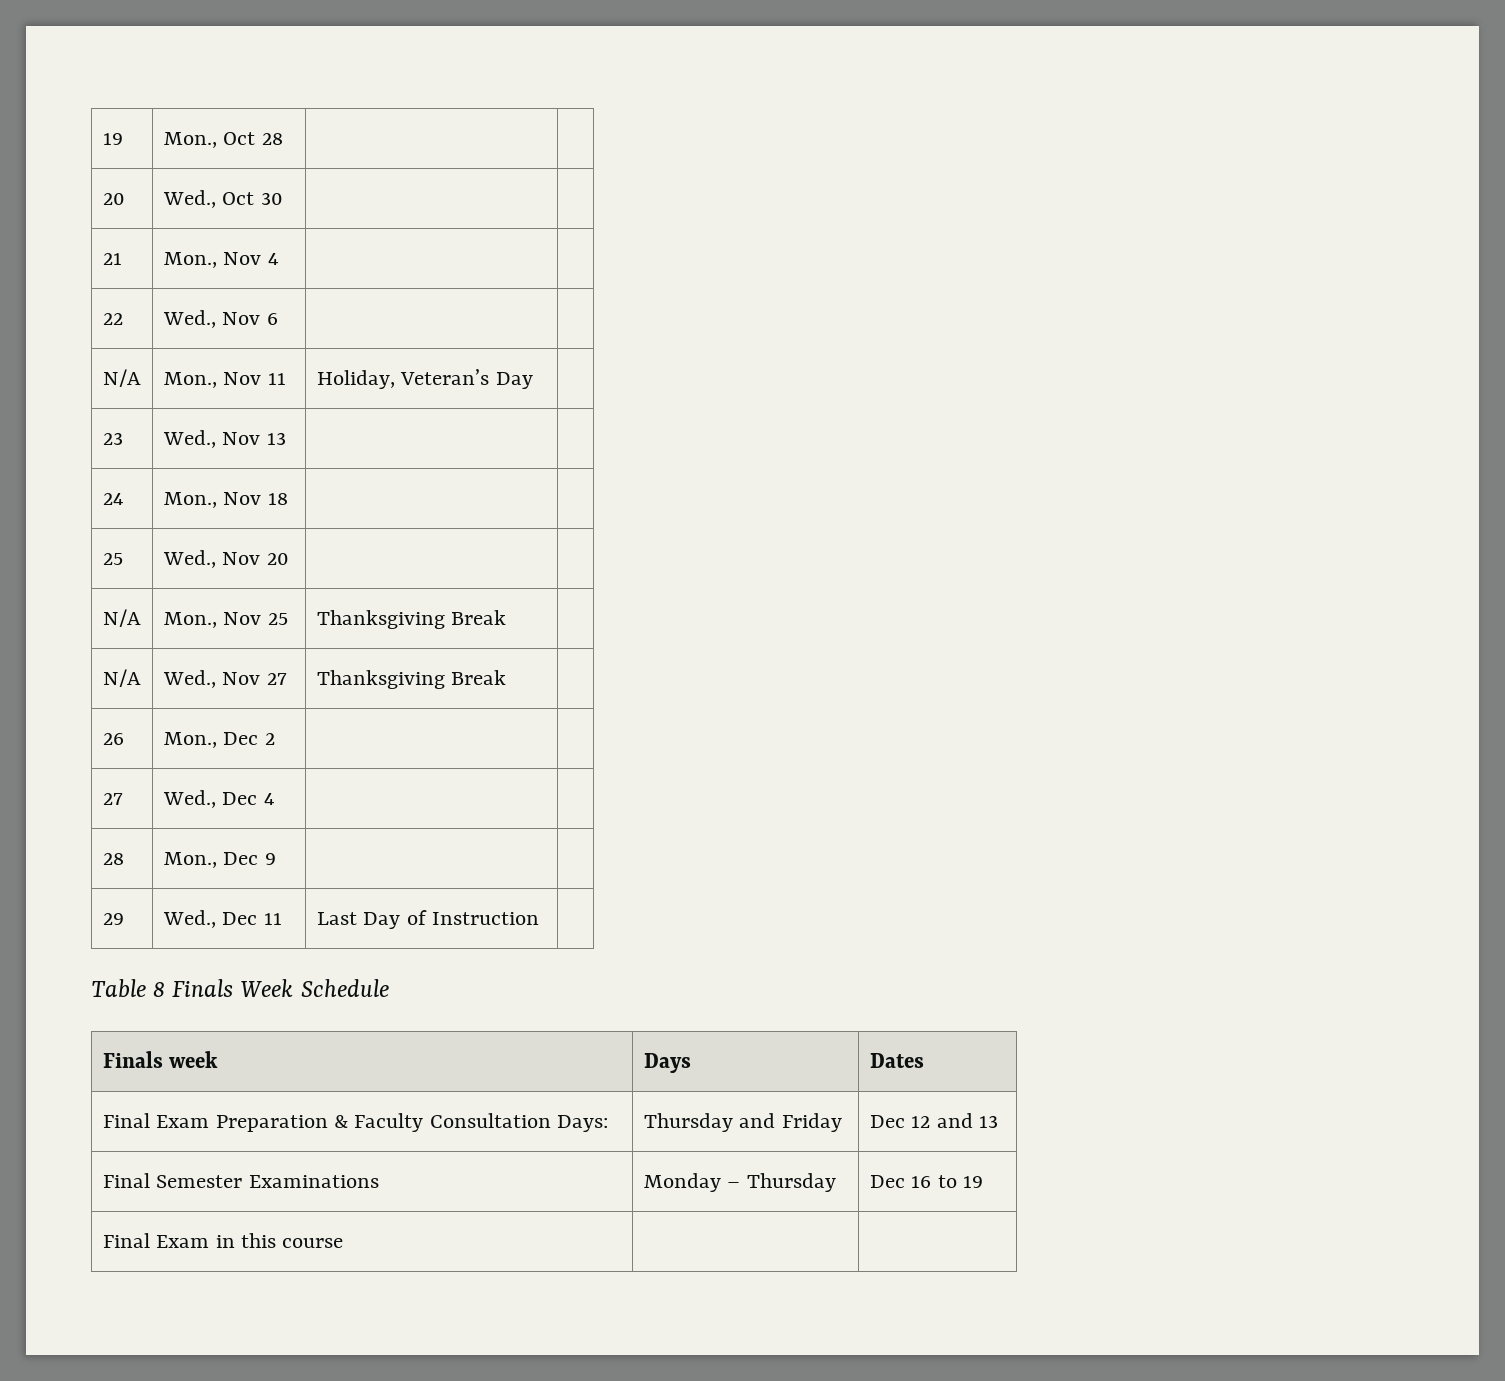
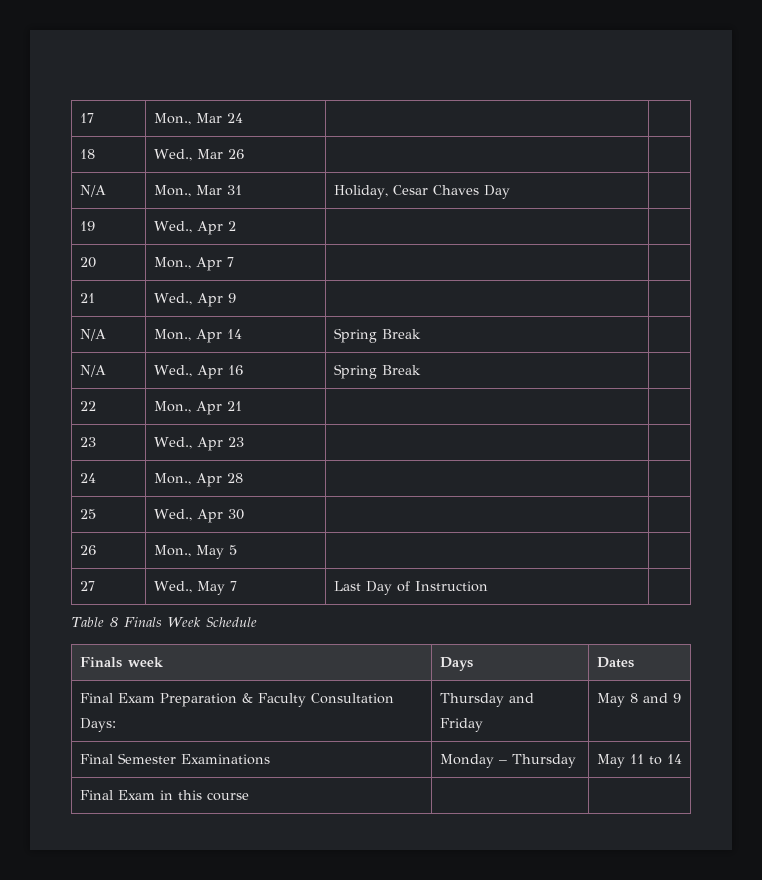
- 19 | Mon., Oct 28 | |
- 20 | Wed., Oct 30 | |
- 21 | Mon., Nov 4 | |
- 22 | Wed., Nov 6 | |
- N/A | Mon., Nov 11 | Holiday, Veteran’s Day |
+ 17 | Mon., Mar 24 | |
+ 18 | Wed., Mar 26 | |
+ N/A | Mon., Mar 31 | Holiday, Cesar Chaves Day |
+ 19 | Wed., Apr 2 | |
+ 20 | Mon., Apr 7 | |
+ 21 | Wed., Apr 9 | |
+ N/A | Mon., Apr 14 | Spring Break |
+ N/A | Wed., Apr 16 | Spring Break |
+ 22 | Mon., Apr 21 | |
- 23 | Wed., Nov 13 | |
+ 23 | Wed., Apr 23 | |
- 24 | Mon., Nov 18 | |
+ 24 | Mon., Apr 28 | |
- 25 | Wed., Nov 20 | |
- N/A | Mon., Nov 25 | Thanksgiving Break |
- N/A | Wed., Nov 27 | Thanksgiving Break |
+ 25 | Wed., Apr 30 | |
- 26 | Mon., Dec 2 | |
+ 26 | Mon., May 5 | |
- 27 | Wed., Dec 4 | |
- 28 | Mon., Dec 9 | |
- 29 | Wed., Dec 11 | Last Day of Instruction |
+ 27 | Wed., May 7 | Last Day of Instruction |
- Final Exam Preparation & Faculty Consultation Days: | Thursday and Friday | Dec 12 and 13
+ Final Exam Preparation & Faculty Consultation Days: | Thursday and Friday | May 8 and 9
- Final Semester Examinations | Monday – Thursday | Dec 16 to 19
+ Final Semester Examinations | Monday – Thursday | May 11 to 14

